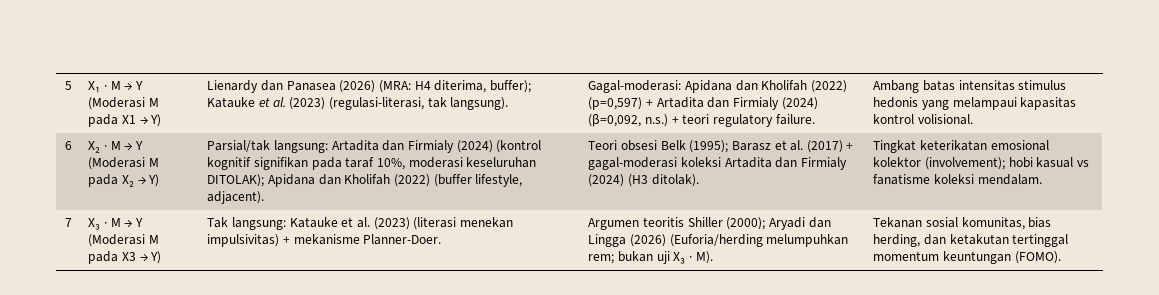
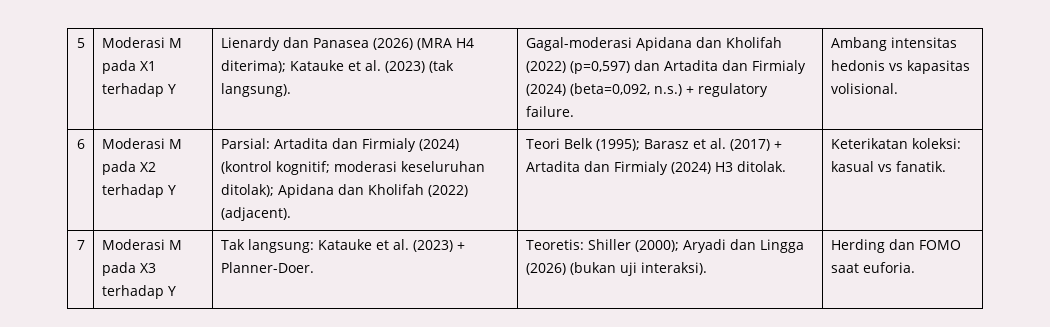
- X₁ · M → Y (Moderasi M pada X1 → Y)
+ Moderasi M pada X1 terhadap Y
- Lienardy dan Panasea (2026) (MRA: H4 diterima, buffer); Katauke et al. (2023) (regulasi-literasi, tak langsung).
+ Lienardy dan Panasea (2026) (MRA H4 diterima); Katauke et al. (2023) (tak langsung).
- Gagal-moderasi: Apidana dan Kholifah (2022) (p=0,597) + Artadita dan Firmialy (2024) (β=0,092, n.s.) + teori regulatory failure.
+ Gagal-moderasi Apidana dan Kholifah (2022) (p=0,597) dan Artadita dan Firmialy (2024) (beta=0,092, n.s.) + regulatory failure.
- Ambang batas intensitas stimulus hedonis yang melampaui kapasitas kontrol volisional.
- 6 | X₂ · M → Y (Moderasi M pada X₂ → Y) | Parsial/tak langsung: Artadita dan Firmialy (2024) (kontrol kognitif signifikan pada taraf 10%, moderasi keseluruhan DITOLAK); Apidana dan Kholifah (2022) (buffer lifestyle, adjacent).
+ Ambang intensitas hedonis vs kapasitas volisional.
+ 6 | Moderasi M pada X2 terhadap Y | Parsial: Artadita dan Firmialy (2024) (kontrol kognitif; moderasi keseluruhan ditolak); Apidana dan Kholifah (2022) (adjacent).
- Teori obsesi Belk (1995); Barasz et al. (2017) + gagal-moderasi koleksi Artadita dan Firmialy (2024) (H3 ditolak). | Tingkat keterikatan emosional kolektor (involvement); hobi kasual vs fanatisme koleksi mendalam.
- 7 | X₃ · M → Y (Moderasi M pada X3 → Y) | Tak langsung: Katauke et al. (2023) (literasi menekan impulsivitas) + mekanisme Planner-Doer. | Argumen teoritis Shiller (2000); Aryadi dan Lingga (2026) (Euforia/herding melumpuhkan rem; bukan uji X₃ · M). | Tekanan sosial komunitas, bias herding, dan ketakutan tertinggal momentum keuntungan (FOMO).
+ Teori Belk (1995); Barasz et al. (2017) + Artadita dan Firmialy (2024) H3 ditolak. | Keterikatan koleksi: kasual vs fanatik.
+ 7 | Moderasi M pada X3 terhadap Y | Tak langsung: Katauke et al. (2023) + Planner-Doer. | Teoretis: Shiller (2000); Aryadi dan Lingga (2026) (bukan uji interaksi). | Herding dan FOMO saat euforia.

